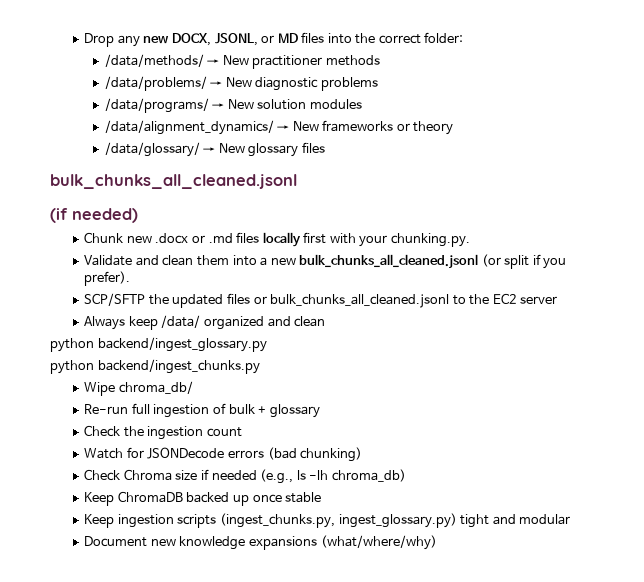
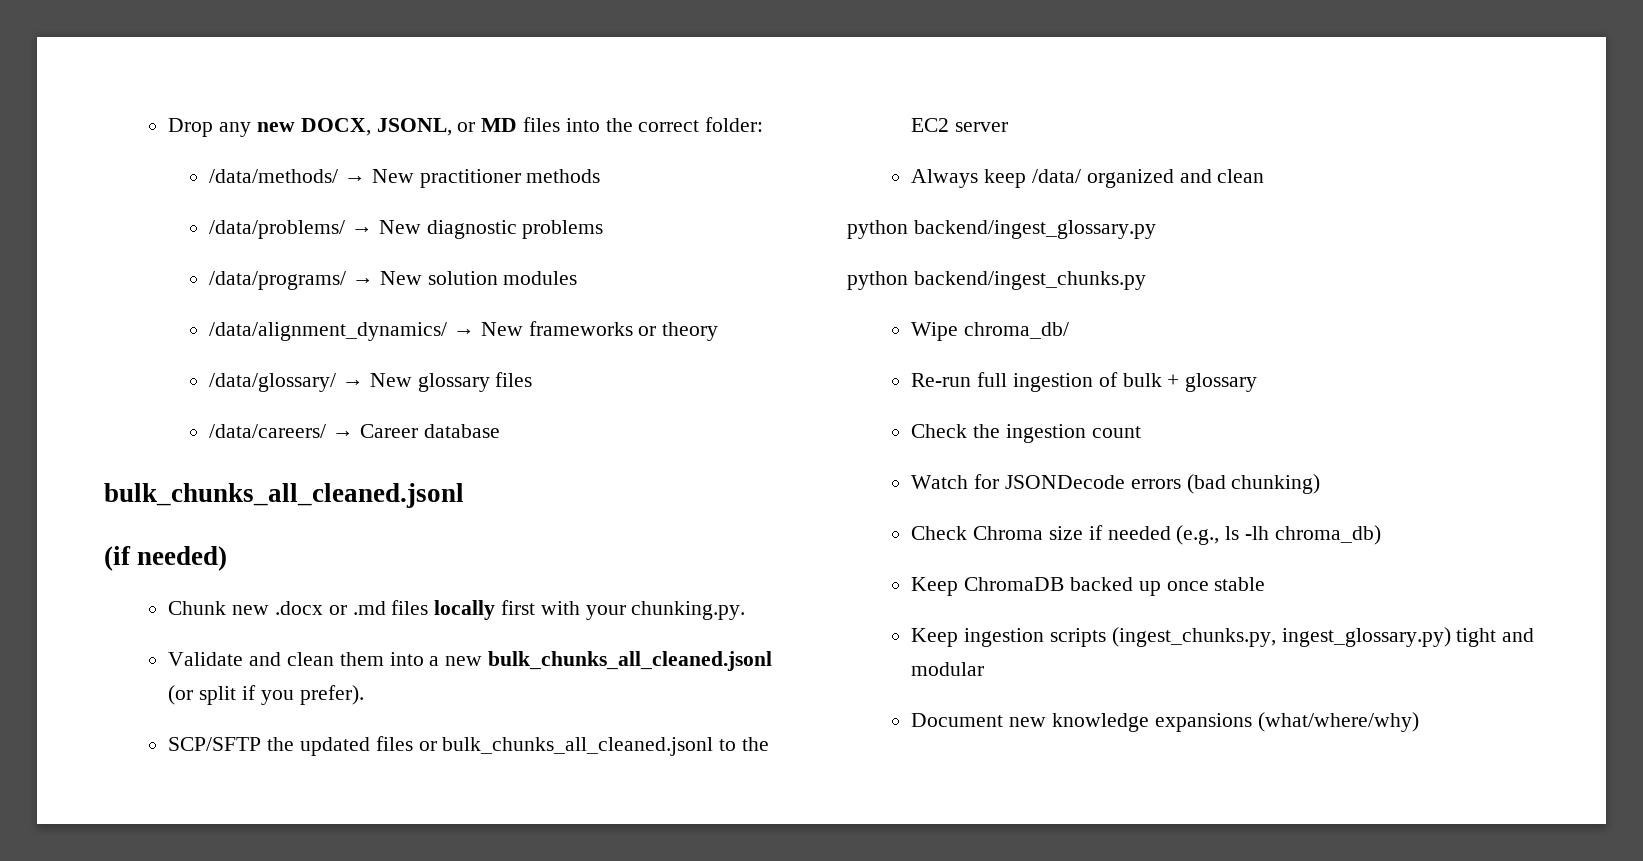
+ /data/careers/ → Career database

